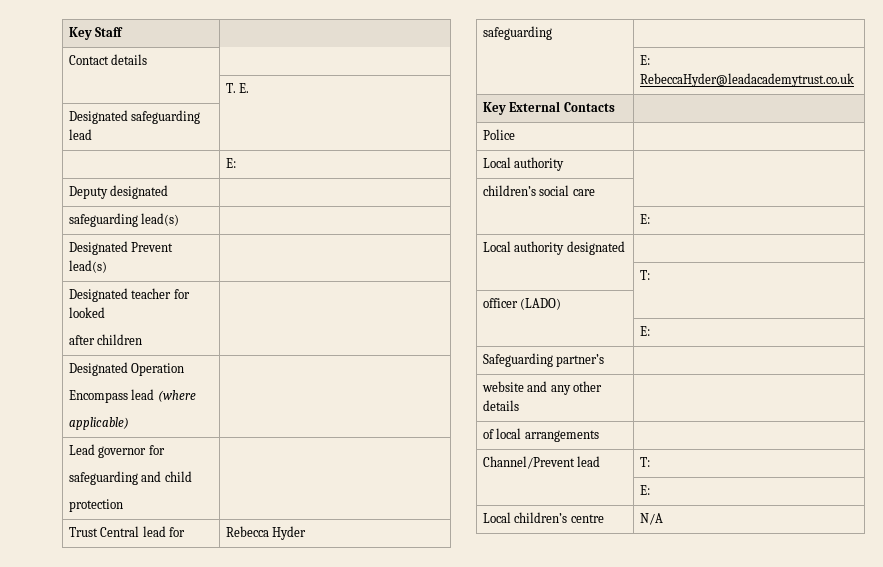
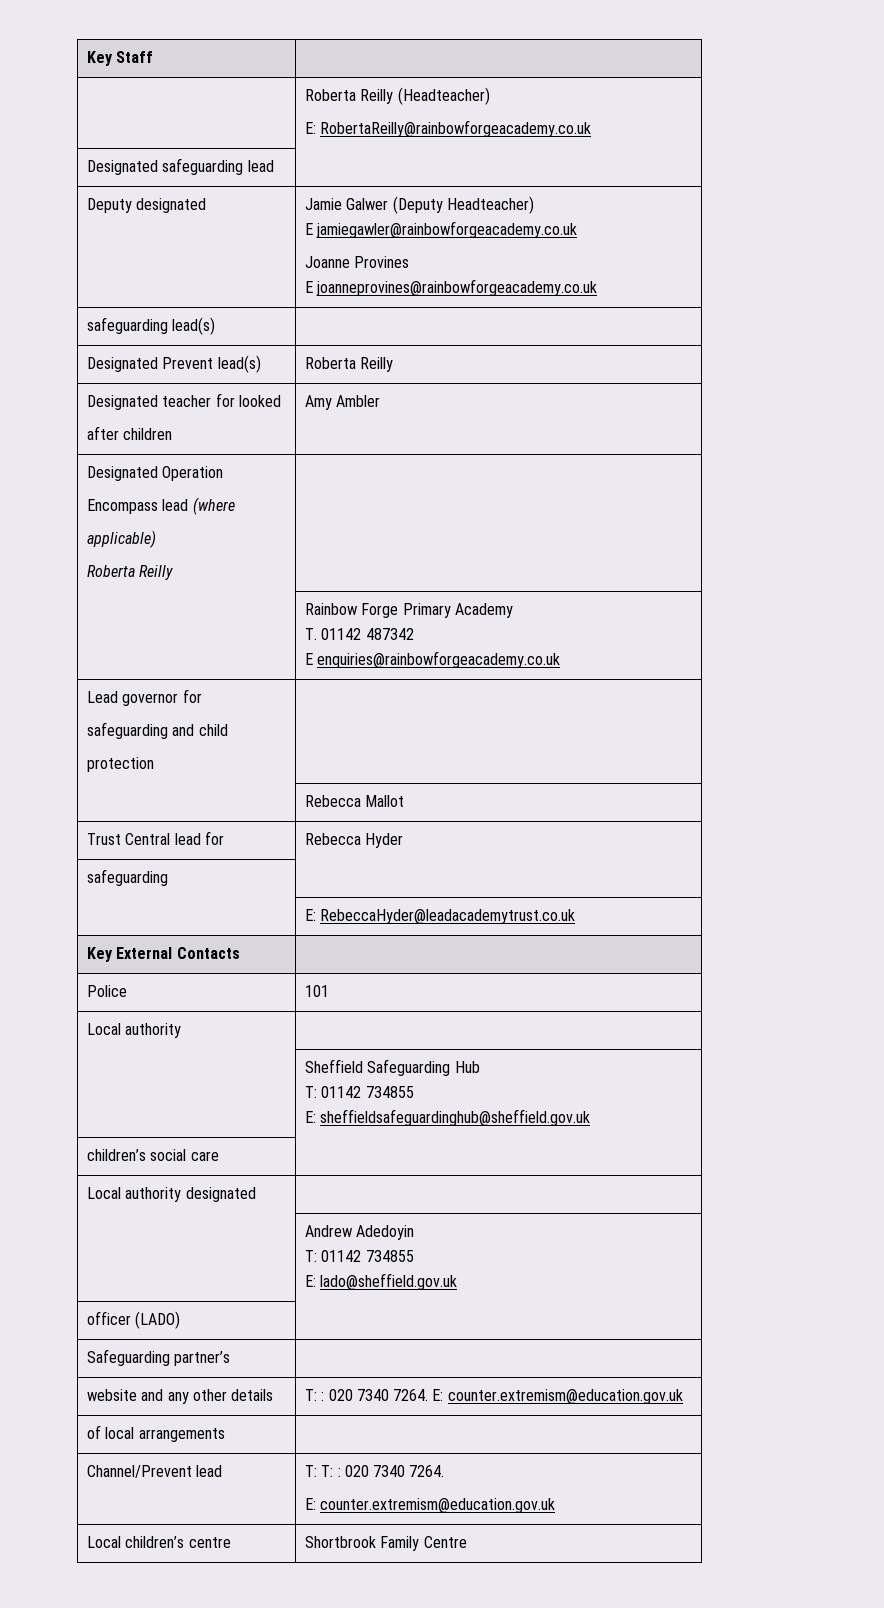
- Contact details |
- | T. E.
+ | Roberta Reilly (Headteacher)
+ E: RobertaReilly@rainbowforgeacademy.co.uk
  Designated safeguarding lead |
- | E:
- Deputy designated |
+ Deputy designated | Jamie Galwer (Deputy Headteacher)
+ E jamiegawler@rainbowforgeacademy.co.uk
+ Joanne Provines
+ E joanneprovines@rainbowforgeacademy.co.uk
- Designated Prevent lead(s) |
+ Designated Prevent lead(s) | Roberta Reilly
  Designated teacher for looked
- after children |
+ after children | Amy Ambler
  Designated Operation
  Encompass lead (where
- applicable) |
+ applicable)
+ Roberta Reilly |
+ | Rainbow Forge Primary Academy
+ T. 01142 487342
+ E enquiries@rainbowforgeacademy.co.uk
+ | Rebecca Mallot
- Police |
+ Police | 101
+ | Sheffield Safeguarding Hub
+ T: 01142 734855
+ E: sheffieldsafeguardinghub@sheffield.gov.uk
  children’s social care |
- | E:
  Local authority designated |
- | T:
+ | Andrew Adedoyin
+ T: 01142 734855
+ E: lado@sheffield.gov.uk
  officer (LADO) |
- | E:
- website and any other details |
+ website and any other details | T: : 020 7340 7264. E: counter.extremism@education.gov.uk
- Channel/Prevent lead | T:
- | E:
+ Channel/Prevent lead | T: T: : 020 7340 7264.
+ E: counter.extremism@education.gov.uk
- Local children’s centre | N/A
+ Local children’s centre | Shortbrook Family Centre

